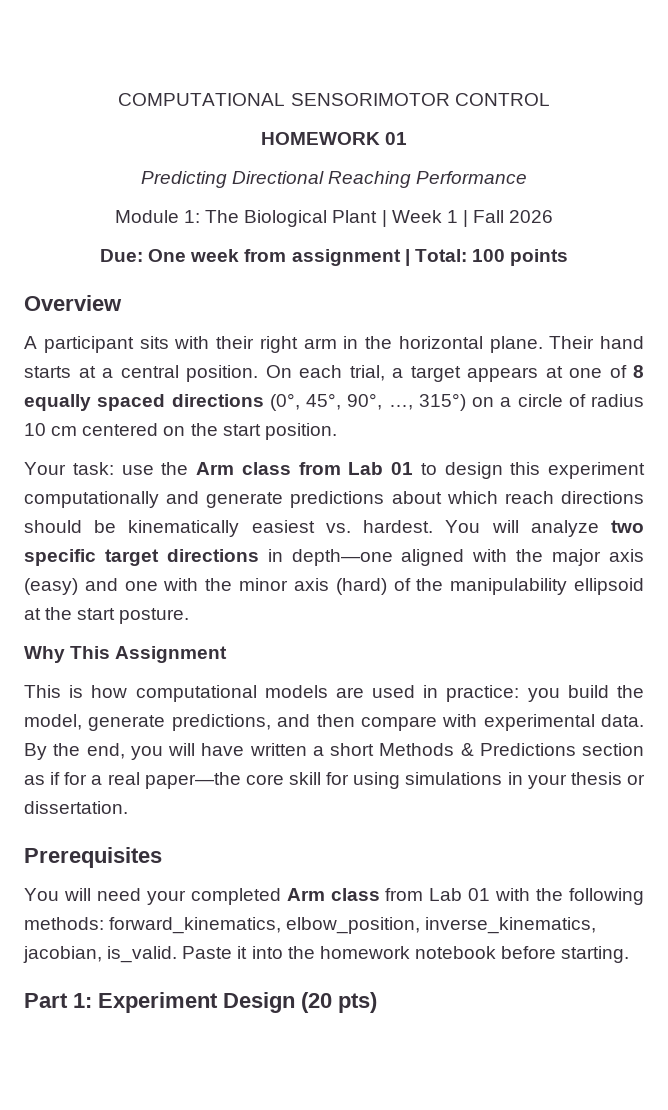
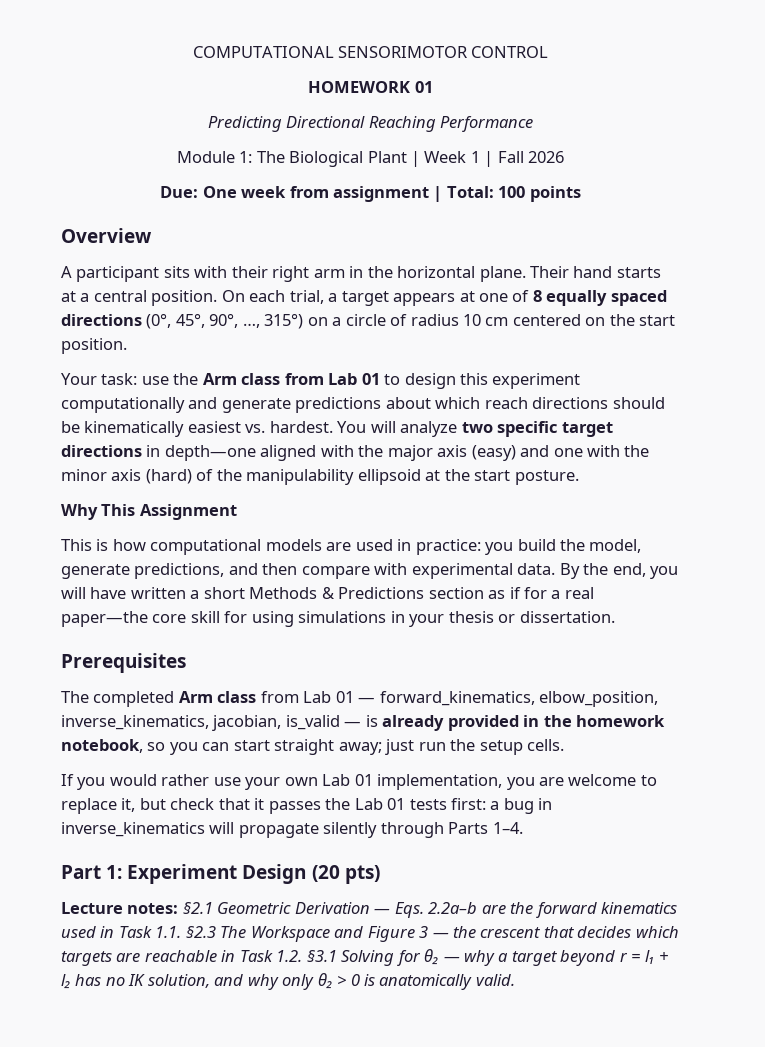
- You will need your completed Arm class from Lab 01 with the following methods: forward_kinematics, elbow_position, inverse_kinematics, jacobian, is_valid. Paste it into the homework notebook before starting.
+ The completed Arm class from Lab 01 — forward_kinematics, elbow_position, inverse_kinematics, jacobian, is_valid — is already provided in the homework notebook, so you can start straight away; just run the setup cells.
+ If you would rather use your own Lab 01 implementation, you are welcome to replace it, but check that it passes the Lab 01 tests first: a bug in inverse_kinematics will propagate silently through Parts 1–4.
+ Lecture notes: §2.1 Geometric Derivation — Eqs. 2.2a–b are the forward kinematics used in Task 1.1. §2.3 The Workspace and Figure 3 — the crescent that decides which targets are reachable in Task 1.2. §3.1 Solving for θ₂ — why a target beyond r = l₁ + l₂ has no IK solution, and why only θ₂ > 0 is anatomically valid.

